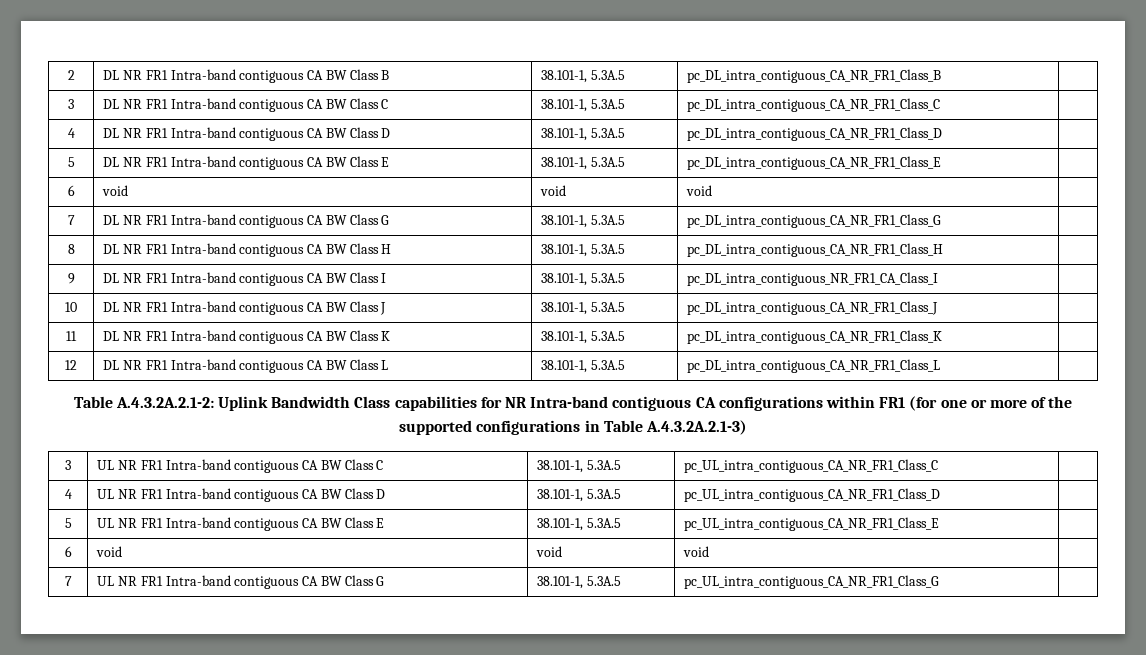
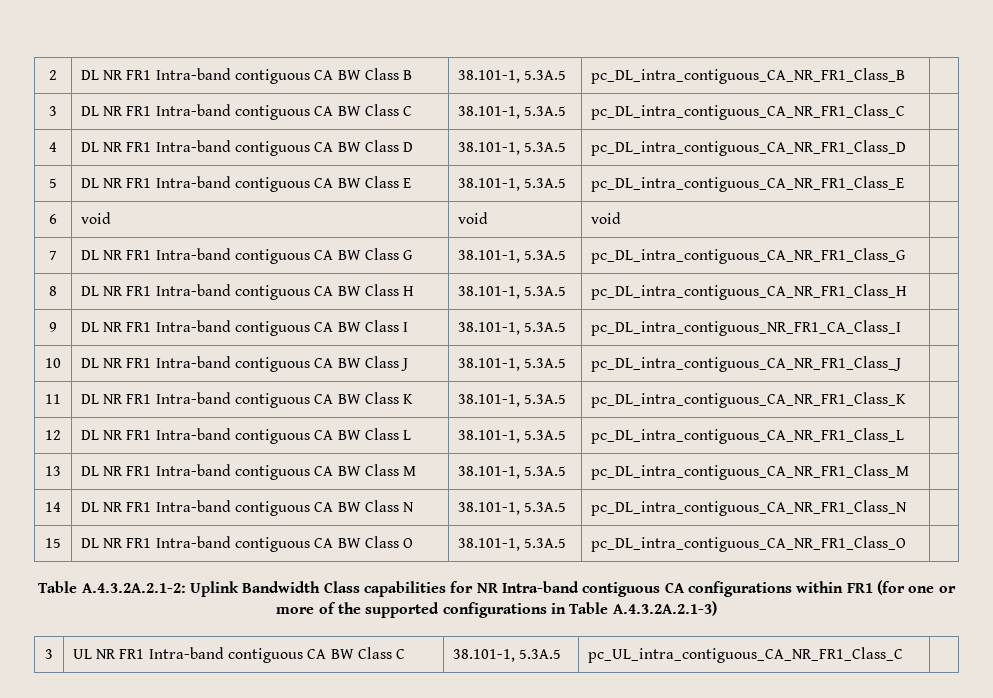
+ 13 | DL NR FR1 Intra-band contiguous CA BW Class M | 38.101-1, 5.3A.5 | pc_DL_intra_contiguous_CA_NR_FR1_Class_M |
+ 14 | DL NR FR1 Intra-band contiguous CA BW Class N | 38.101-1, 5.3A.5 | pc_DL_intra_contiguous_CA_NR_FR1_Class_N |
+ 15 | DL NR FR1 Intra-band contiguous CA BW Class O | 38.101-1, 5.3A.5 | pc_DL_intra_contiguous_CA_NR_FR1_Class_O |
- 4 | UL NR FR1 Intra-band contiguous CA BW Class D | 38.101-1, 5.3A.5 | pc_UL_intra_contiguous_CA_NR_FR1_Class_D |
- 5 | UL NR FR1 Intra-band contiguous CA BW Class E | 38.101-1, 5.3A.5 | pc_UL_intra_contiguous_CA_NR_FR1_Class_E |
- 6 | void | void | void |
- 7 | UL NR FR1 Intra-band contiguous CA BW Class G | 38.101-1, 5.3A.5 | pc_UL_intra_contiguous_CA_NR_FR1_Class_G |

